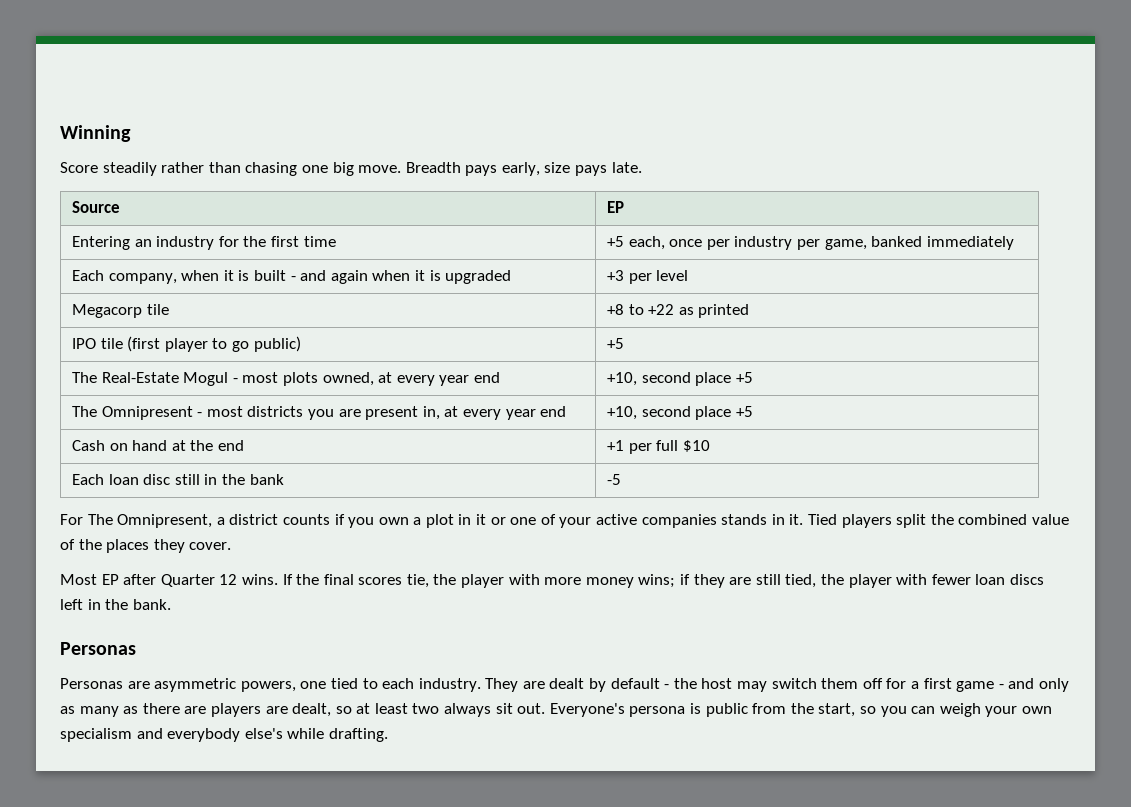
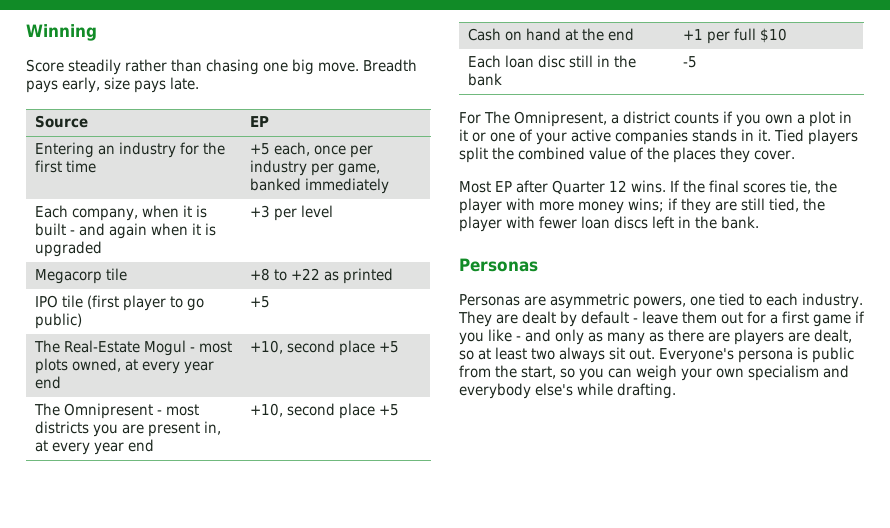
- They are dealt by default - the host may switch them off for a first game - and only as many as there are players are dealt, so at least two always sit out.
+ They are dealt by default - leave them out for a first game if you like - and only as many as there are players are dealt, so at least two always sit out.

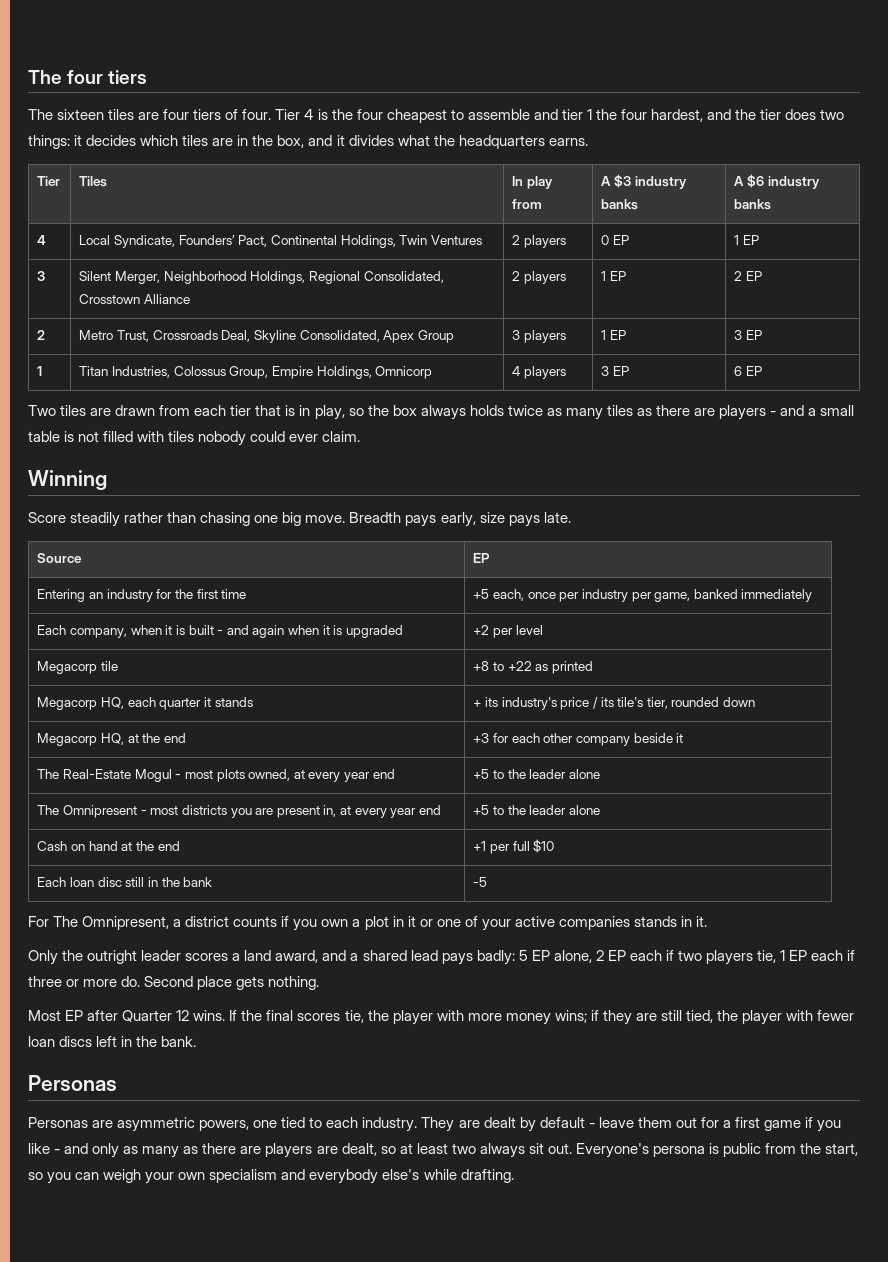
+ The four tiers
+ The sixteen tiles are four tiers of four. Tier 4 is the four cheapest to assemble and tier 1 the four hardest, and the tier does two things: it decides which tiles are in the box, and it divides what the headquarters earns.
+ Tier | Tiles | In play from | A $3 industry banks | A $6 industry banks
+ 4 | Local Syndicate, Founders’ Pact, Continental Holdings, Twin Ventures | 2 players | 0 EP | 1 EP
+ 3 | Silent Merger, Neighborhood Holdings, Regional Consolidated, Crosstown Alliance | 2 players | 1 EP | 2 EP
+ 2 | Metro Trust, Crossroads Deal, Skyline Consolidated, Apex Group | 3 players | 1 EP | 3 EP
+ 1 | Titan Industries, Colossus Group, Empire Holdings, Omnicorp | 4 players | 3 EP | 6 EP
+ Two tiles are drawn from each tier that is in play, so the box always holds twice as many tiles as there are players - and a small table is not filled with tiles nobody could ever claim.
- Each company, when it is built - and again when it is upgraded | +3 per level
+ Each company, when it is built - and again when it is upgraded | +2 per level
- IPO tile (first player to go public) | +5
+ Megacorp HQ, each quarter it stands | + its industry's price / its tile's tier, rounded down
+ Megacorp HQ, at the end | +3 for each other company beside it
- The Real-Estate Mogul - most plots owned, at every year end | +10, second place +5
+ The Real-Estate Mogul - most plots owned, at every year end | +5 to the leader alone
- The Omnipresent - most districts you are present in, at every year end | +10, second place +5
+ The Omnipresent - most districts you are present in, at every year end | +5 to the leader alone
- For The Omnipresent, a district counts if you own a plot in it or one of your active companies stands in it. Tied players split the combined value of the places they cover.
+ For The Omnipresent, a district counts if you own a plot in it or one of your active companies stands in it.
+ Only the outright leader scores a land award, and a shared lead pays badly: 5 EP alone, 2 EP each if two players tie, 1 EP each if three or more do. Second place gets nothing.

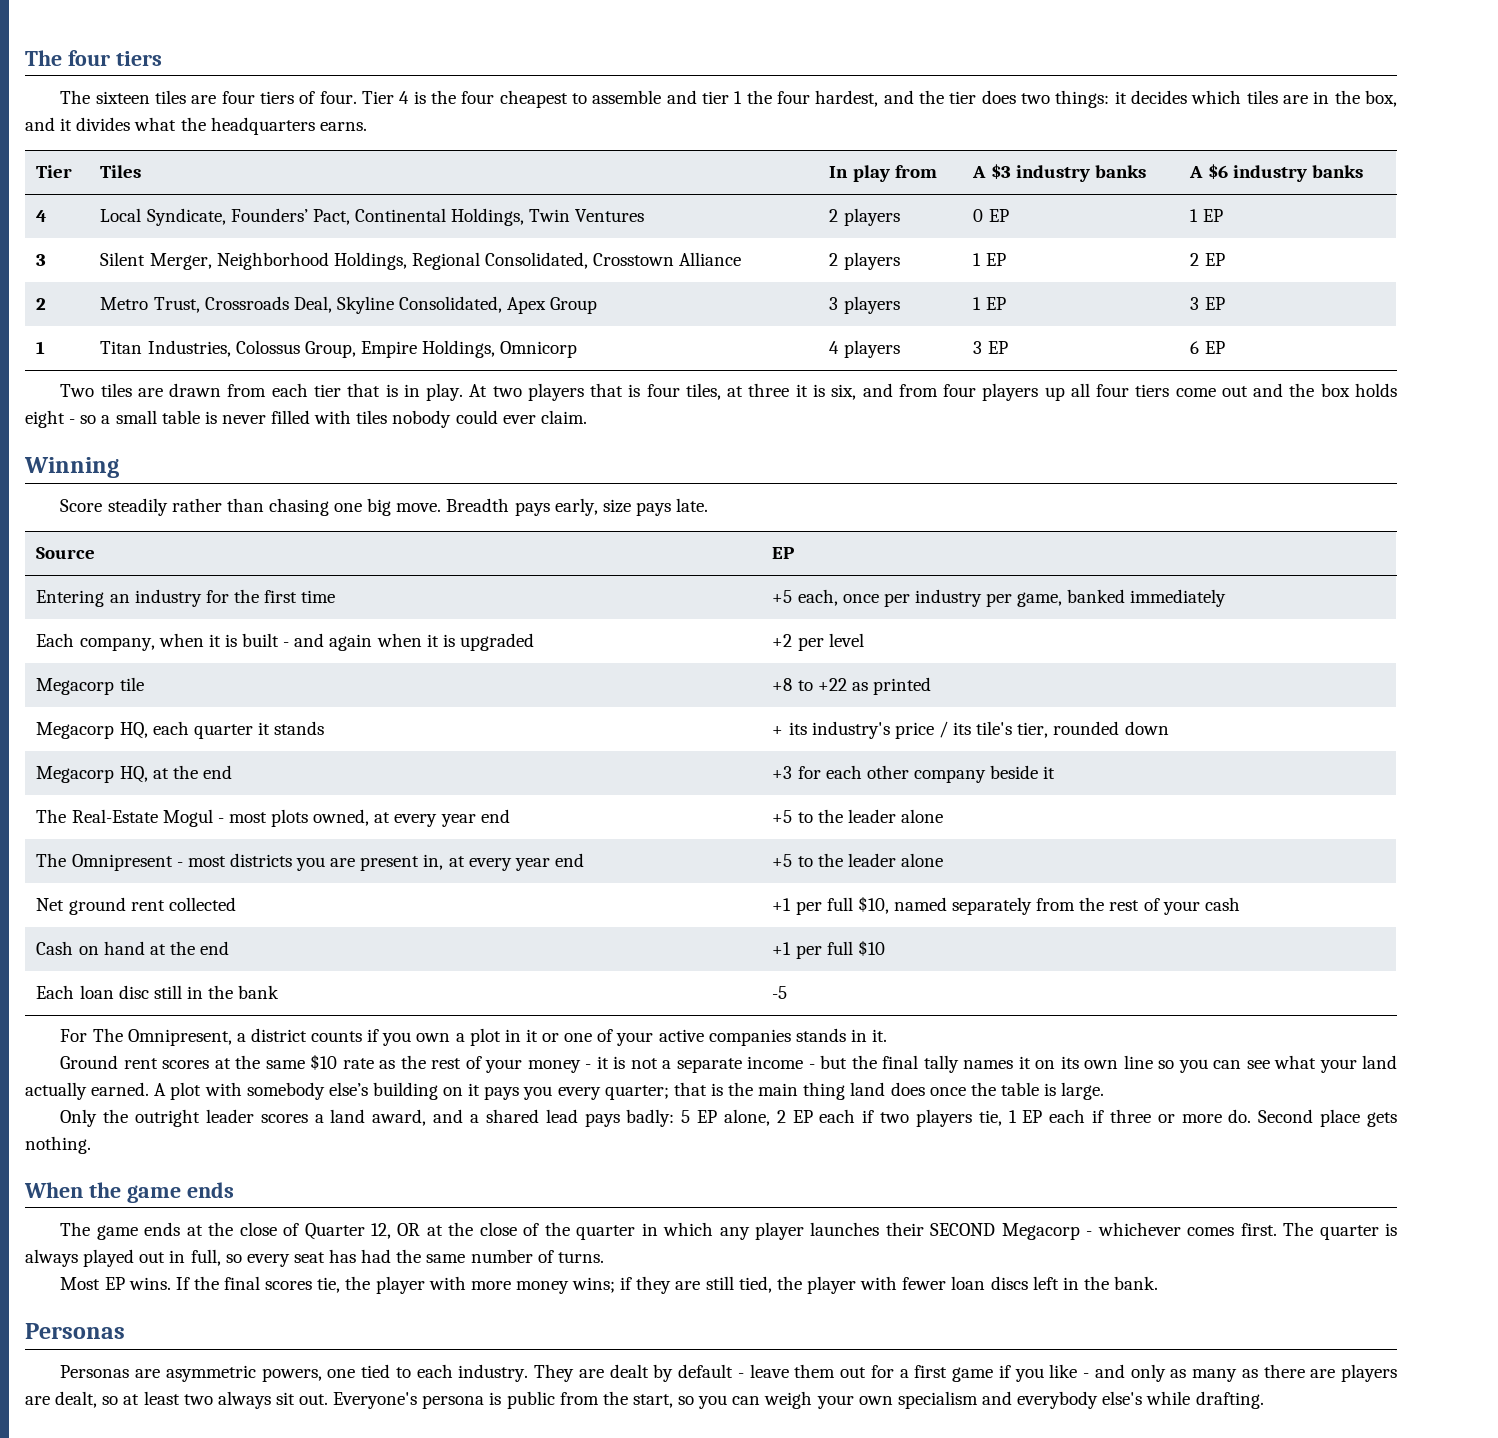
- Two tiles are drawn from each tier that is in play, so the box always holds twice as many tiles as there are players - and a small table is not filled with tiles nobody could ever claim.
+ Two tiles are drawn from each tier that is in play. At two players that is four tiles, at three it is six, and from four players up all four tiers come out and the box holds eight - so a small table is never filled with tiles nobody could ever claim.
+ Net ground rent collected | +1 per full $10, named separately from the rest of your cash
+ Ground rent scores at the same $10 rate as the rest of your money - it is not a separate income - but the final tally names it on its own line so you can see what your land actually earned. A plot with somebody else’s building on it pays you every quarter; that is the main thing land does once the table is large.
+ When the game ends
+ The game ends at the close of Quarter 12, OR at the close of the quarter in which any player launches their SECOND Megacorp - whichever comes first. The quarter is always played out in full, so every seat has had the same number of turns.
- Most EP after Quarter 12 wins.
+ Most EP wins.

